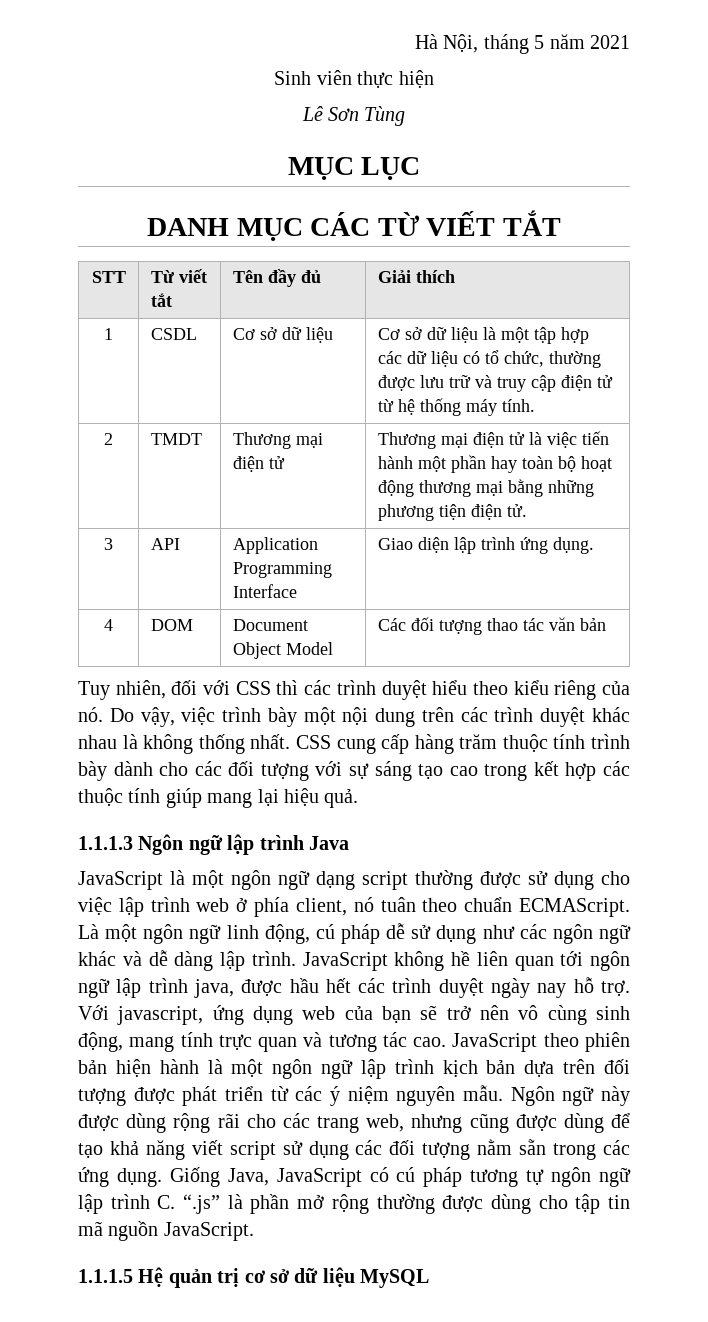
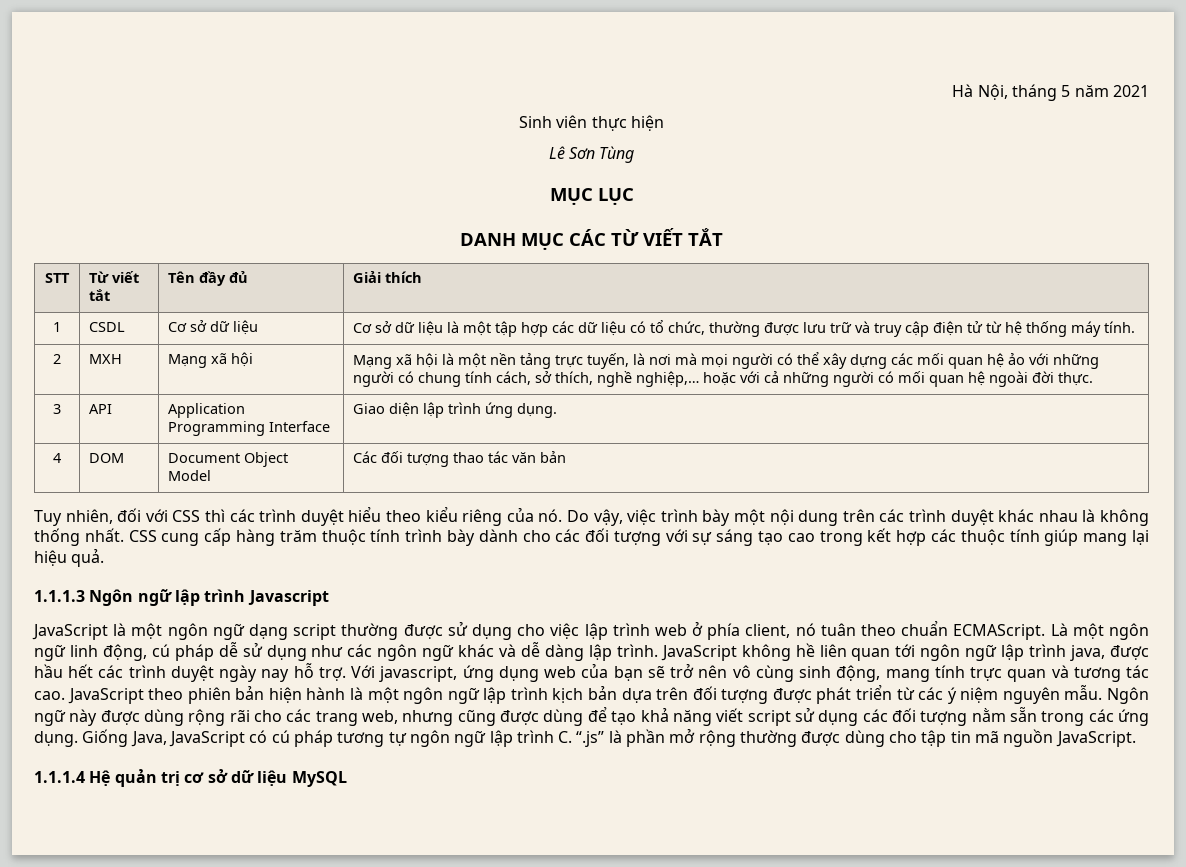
- TMDT | Thương mại điện tử | Thương mại điện tử là việc tiến hành một phần hay toàn bộ hoạt động thương mại bằng những phương tiện điện tử.
+ MXH | Mạng xã hội | Mạng xã hội là một nền tảng trực tuyến, là nơi mà mọi người có thể xây dựng các mối quan hệ ảo với những người có chung tính cách, sở thích, nghề nghiệp,… hoặc với cả những người có mối quan hệ ngoài đời thực.
- 1.1.1.3 Ngôn ngữ lập trình Java
+ 1.1.1.3 Ngôn ngữ lập trình Javascript
- 1.1.1.5 Hệ quản trị cơ sở dữ liệu MySQL
+ 1.1.1.4 Hệ quản trị cơ sở dữ liệu MySQL

